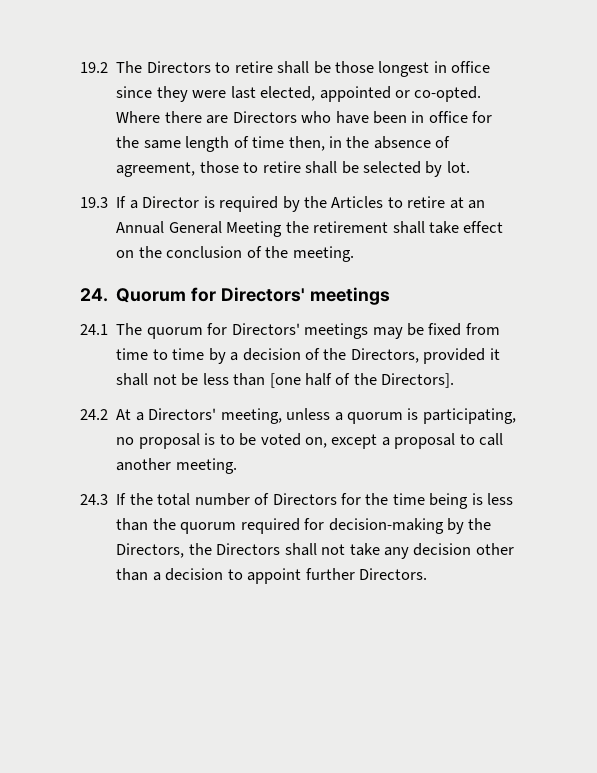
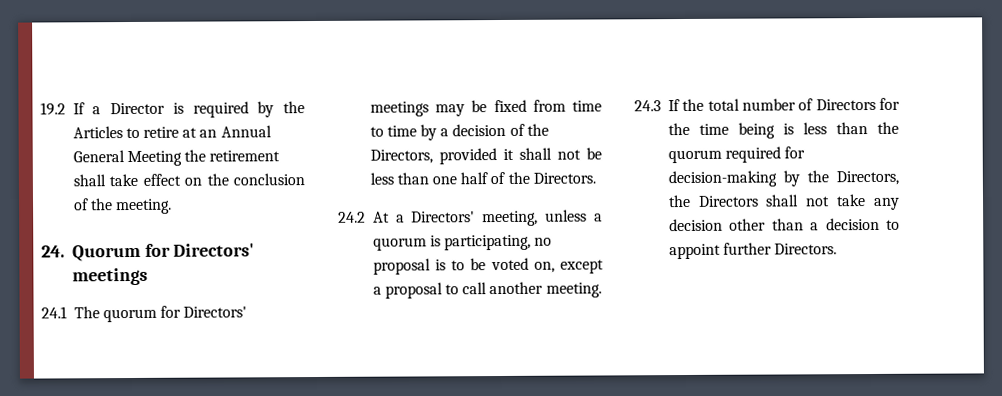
- 19.2 The Directors to retire shall be those longest in office since they were last elected, appointed or co-opted. Where there are Directors who have been in office for the same length of time then, in the absence of agreement, those to retire shall be selected by lot.
- 19.3 If a Director is required by the Articles to retire at an Annual General Meeting the retirement shall take effect on the conclusion of the meeting.
+ 19.2 If a Director is required by the Articles to retire at an Annual General Meeting the retirement shall take effect on the conclusion of the meeting.
- 24.1 The quorum for Directors' meetings may be fixed from time to time by a decision of the Directors, provided it shall not be less than [one half of the Directors].
+ 24.1 The quorum for Directors' meetings may be fixed from time to time by a decision of the Directors, provided it shall not be less than one half of the Directors.

